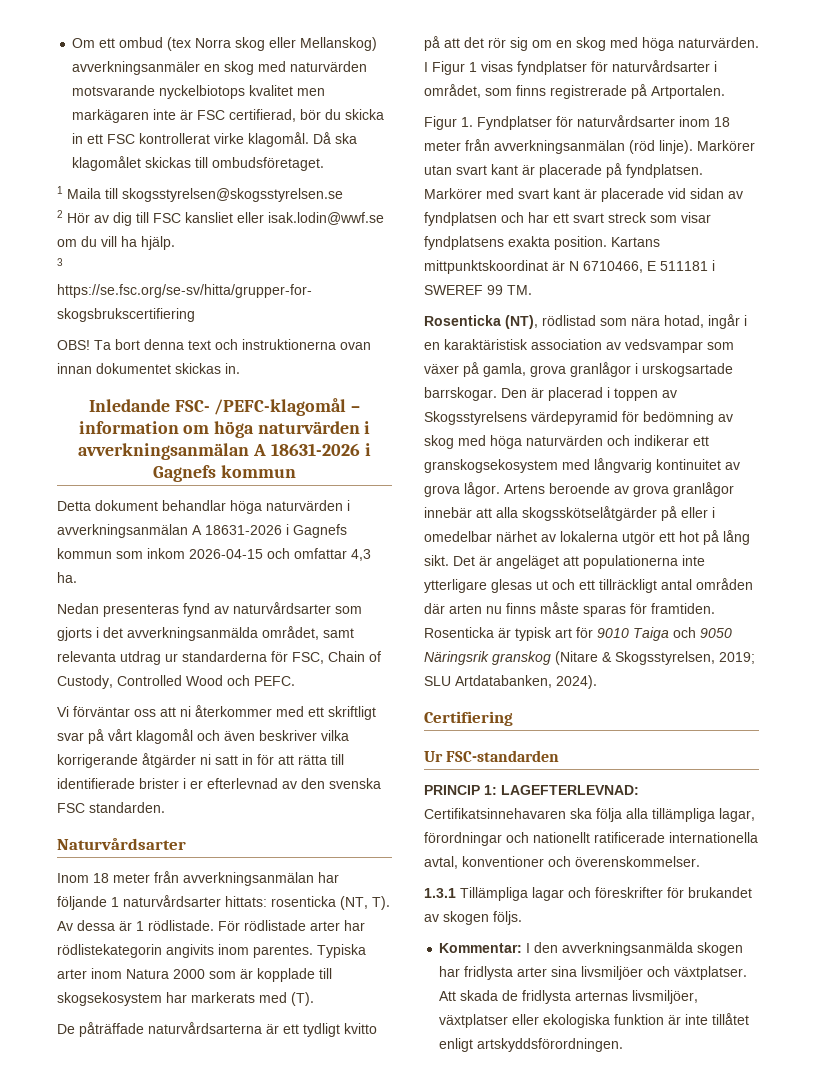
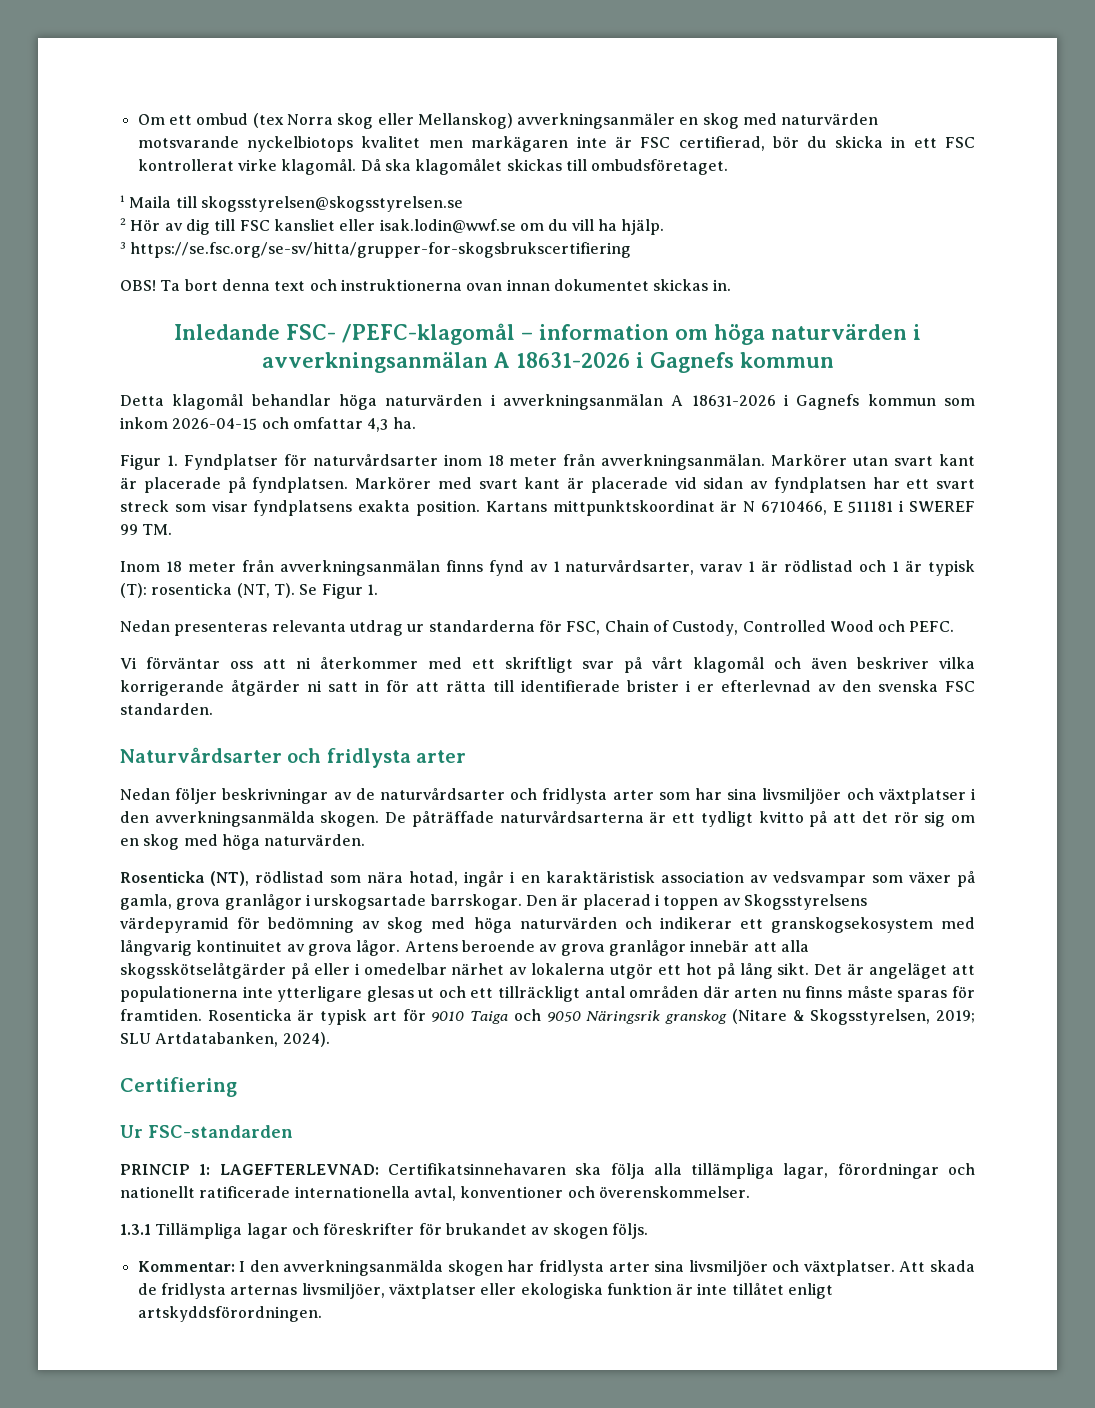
- Detta dokument behandlar höga naturvärden i avverkningsanmälan A 18631-2026 i Gagnefs kommun som inkom 2026-04-15 och omfattar 4,3 ha.
+ Detta klagomål behandlar höga naturvärden i avverkningsanmälan A 18631-2026 i Gagnefs kommun som inkom 2026-04-15 och omfattar 4,3 ha.
- Nedan presenteras fynd av naturvårdsarter som gjorts i det avverkningsanmälda området, samt relevanta utdrag ur standarderna för FSC, Chain of Custody, Controlled Wood och PEFC.
+ Figur 1. Fyndplatser för naturvårdsarter inom 18 meter från avverkningsanmälan. Markörer utan svart kant är placerade på fyndplatsen. Markörer med svart kant är placerade vid sidan av fyndplatsen har ett svart streck som visar fyndplatsens exakta position. Kartans mittpunktskoordinat är N 6710466, E 511181 i SWEREF 99 TM.
+ Inom 18 meter från avverkningsanmälan finns fynd av 1 naturvårdsarter, varav 1 är rödlistad och 1 är typisk (T): rosenticka (NT, T). Se Figur 1.
+ Nedan presenteras relevanta utdrag ur standarderna för FSC, Chain of Custody, Controlled Wood och PEFC.
- Naturvårdsarter
- Inom 18 meter från avverkningsanmälan har följande 1 naturvårdsarter hittats: rosenticka (NT, T). Av dessa är 1 rödlistade. För rödlistade arter har rödlistekategorin angivits inom parentes. Typiska arter inom Natura 2000 som är kopplade till skogsekosystem har markerats med (T).
- De påträffade naturvårdsarterna är ett tydligt kvitto på att det rör sig om en skog med höga naturvärden. I Figur 1 visas fyndplatser för naturvårdsarter i området, som finns registrerade på Artportalen.
- Figur 1. Fyndplatser för naturvårdsarter inom 18 meter från avverkningsanmälan (röd linje). Markörer utan svart kant är placerade på fyndplatsen. Markörer med svart kant är placerade vid sidan av fyndplatsen och har ett svart streck som visar fyndplatsens exakta position. Kartans mittpunktskoordinat är N 6710466, E 511181 i SWEREF 99 TM.
+ Naturvårdsarter och fridlysta arter
+ Nedan följer beskrivningar av de naturvårdsarter och fridlysta arter som har sina livsmiljöer och växtplatser i den avverkningsanmälda skogen. De påträffade naturvårdsarterna är ett tydligt kvitto på att det rör sig om en skog med höga naturvärden.

